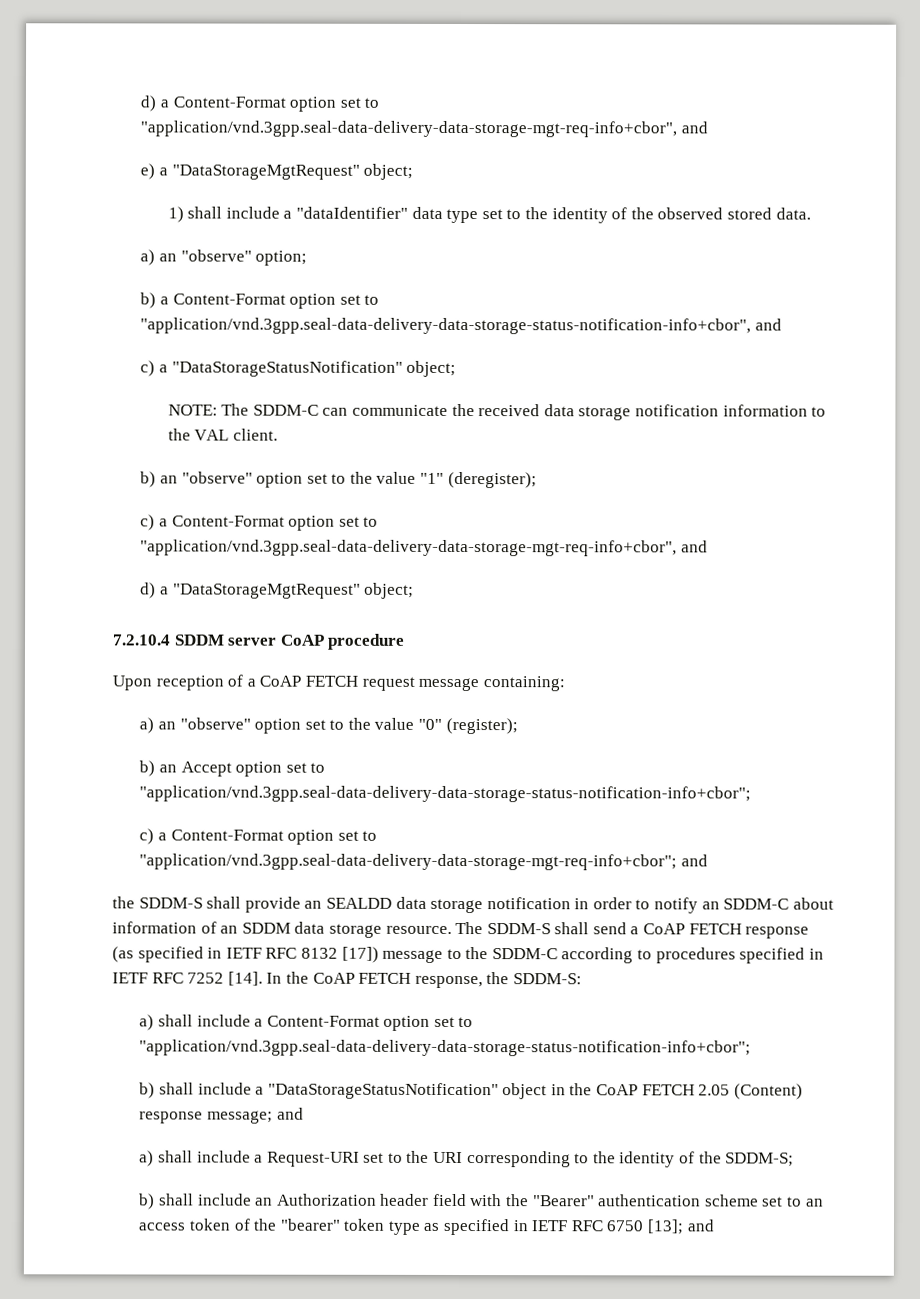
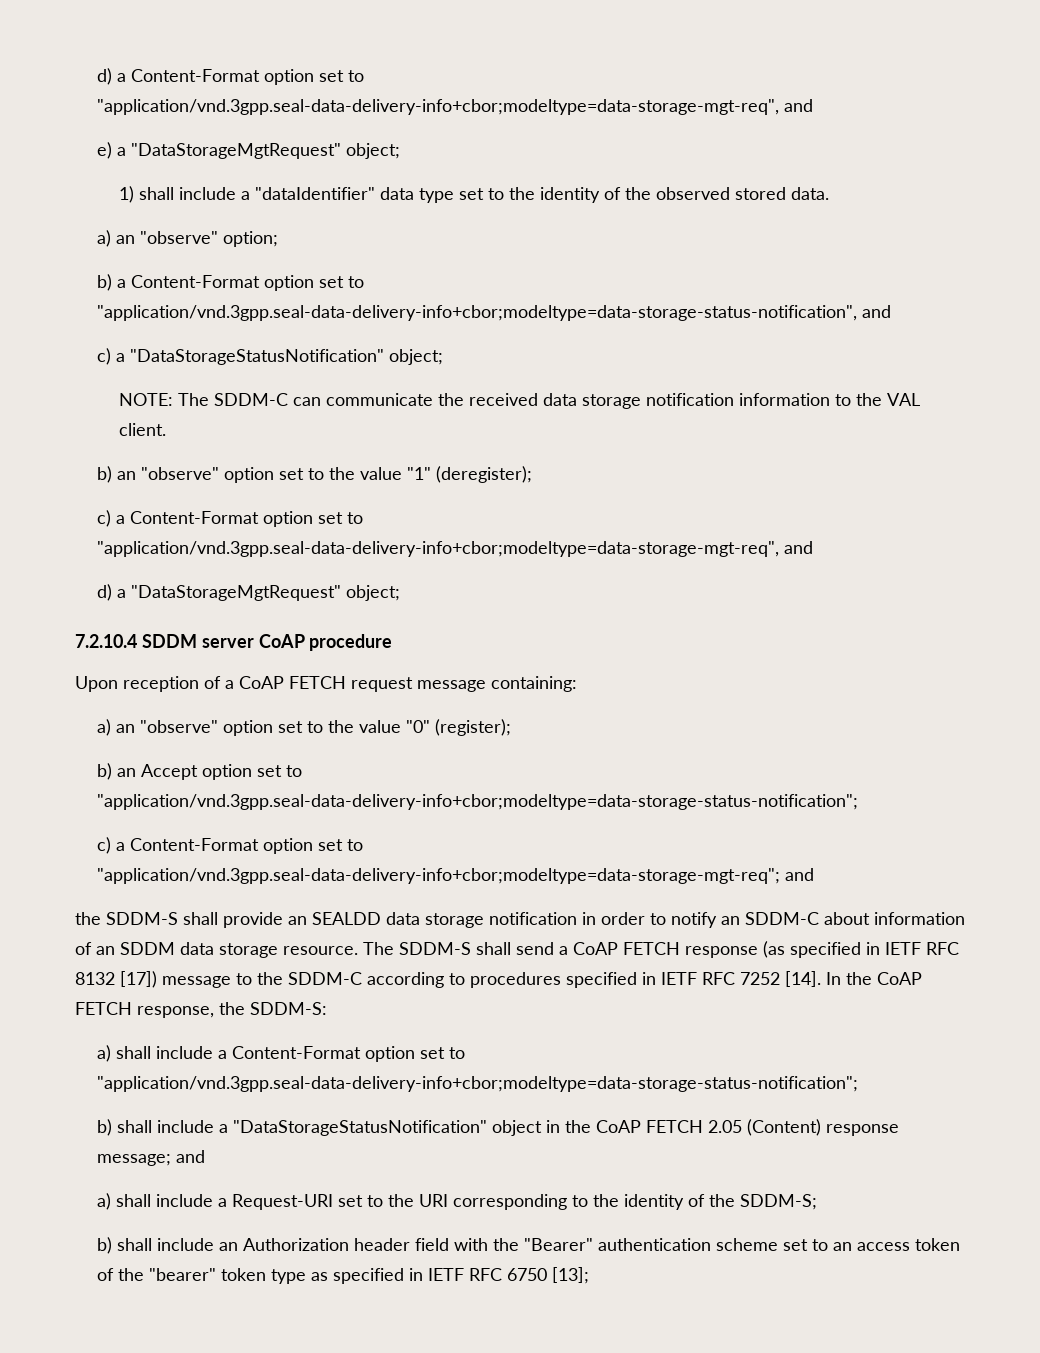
- d) a Content-Format option set to "application/vnd.3gpp.seal-data-delivery-data-storage-mgt-req-info+cbor", and
+ d) a Content-Format option set to "application/vnd.3gpp.seal-data-delivery-info+cbor;modeltype=data-storage-mgt-req", and
- b) a Content-Format option set to "application/vnd.3gpp.seal-data-delivery-data-storage-status-notification-info+cbor", and
+ b) a Content-Format option set to "application/vnd.3gpp.seal-data-delivery-info+cbor;modeltype=data-storage-status-notification", and
- c) a Content-Format option set to "application/vnd.3gpp.seal-data-delivery-data-storage-mgt-req-info+cbor", and
+ c) a Content-Format option set to "application/vnd.3gpp.seal-data-delivery-info+cbor;modeltype=data-storage-mgt-req", and
- b) an Accept option set to "application/vnd.3gpp.seal-data-delivery-data-storage-status-notification-info+cbor";
- c) a Content-Format option set to "application/vnd.3gpp.seal-data-delivery-data-storage-mgt-req-info+cbor"; and
+ b) an Accept option set to "application/vnd.3gpp.seal-data-delivery-info+cbor;modeltype=data-storage-status-notification";
+ c) a Content-Format option set to "application/vnd.3gpp.seal-data-delivery-info+cbor;modeltype=data-storage-mgt-req"; and
- a) shall include a Content-Format option set to "application/vnd.3gpp.seal-data-delivery-data-storage-status-notification-info+cbor";
+ a) shall include a Content-Format option set to "application/vnd.3gpp.seal-data-delivery-info+cbor;modeltype=data-storage-status-notification";
- b) shall include an Authorization header field with the "Bearer" authentication scheme set to an access token of the "bearer" token type as specified in IETF RFC 6750 [13]; and
+ b) shall include an Authorization header field with the "Bearer" authentication scheme set to an access token of the "bearer" token type as specified in IETF RFC 6750 [13];

